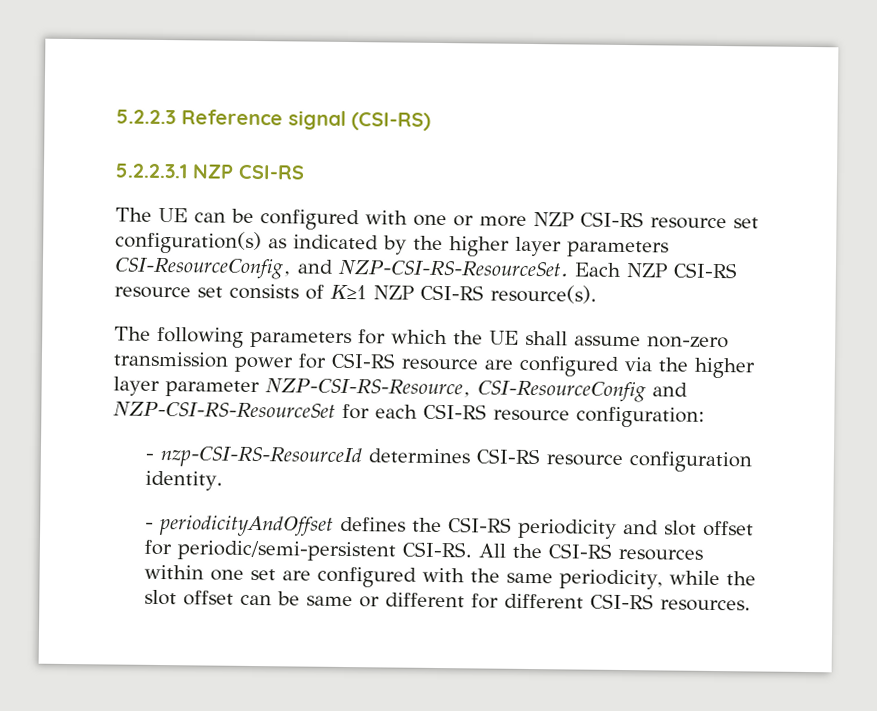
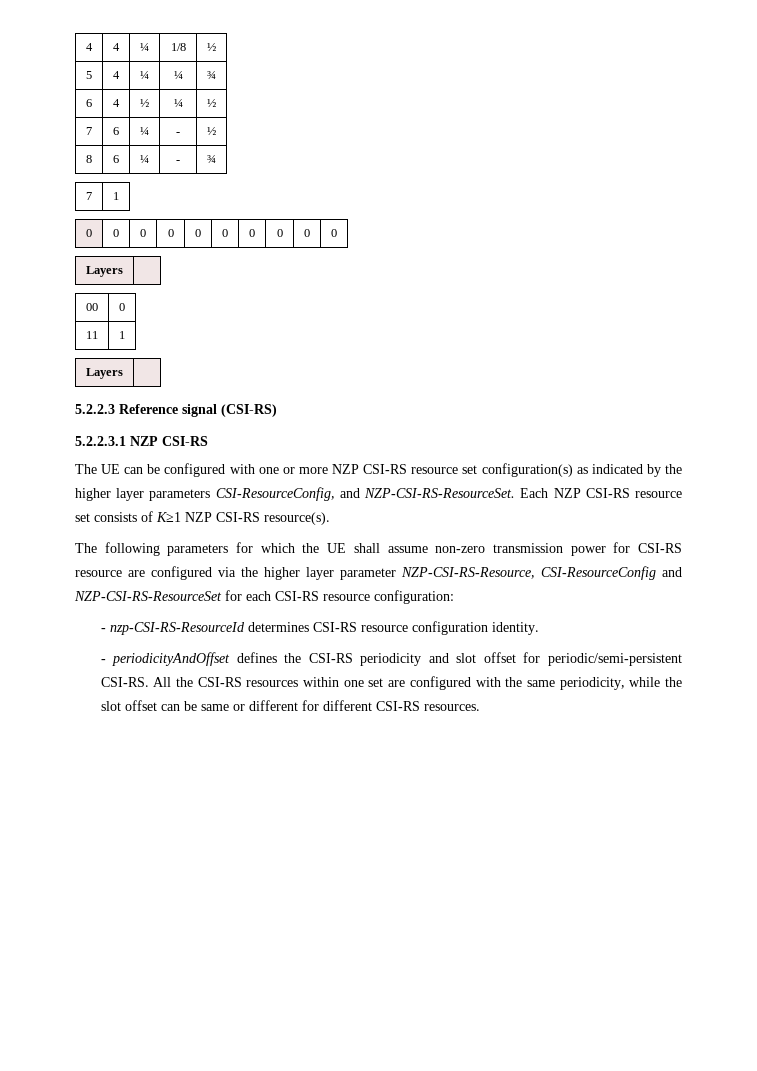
+ 4 | 4 | ¼ | 1/8 | ½
+ 5 | 4 | ¼ | ¼ | ¾
+ 6 | 4 | ½ | ¼ | ½
+ 7 | 6 | ¼ | - | ½
+ 8 | 6 | ¼ | - | ¾
+ 7 | 1
+ 0 | 0 | 0 | 0 | 0 | 0 | 0 | 0 | 0 | 0
+ Layers |
+ 00 | 0
+ 11 | 1
+ Layers |

